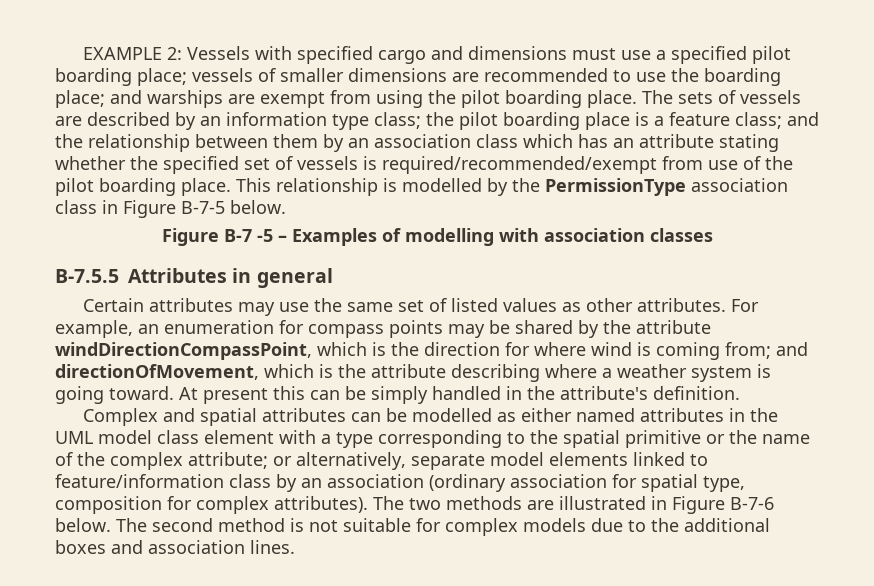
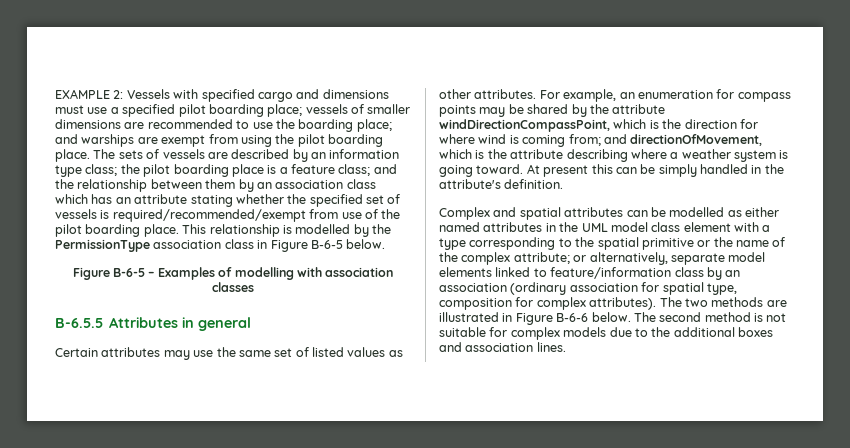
- This relationship is modelled by the PermissionType association class in Figure B-7-5 below.
+ This relationship is modelled by the PermissionType association class in Figure B-6-5 below.
- Figure B-7 -5 – Examples of modelling with association classes
+ Figure B-6-5 – Examples of modelling with association classes
- B-7.5.5 Attributes in general
+ B-6.5.5 Attributes in general
- The two methods are illustrated in Figure B-7-6 below.
+ The two methods are illustrated in Figure B-6-6 below.

